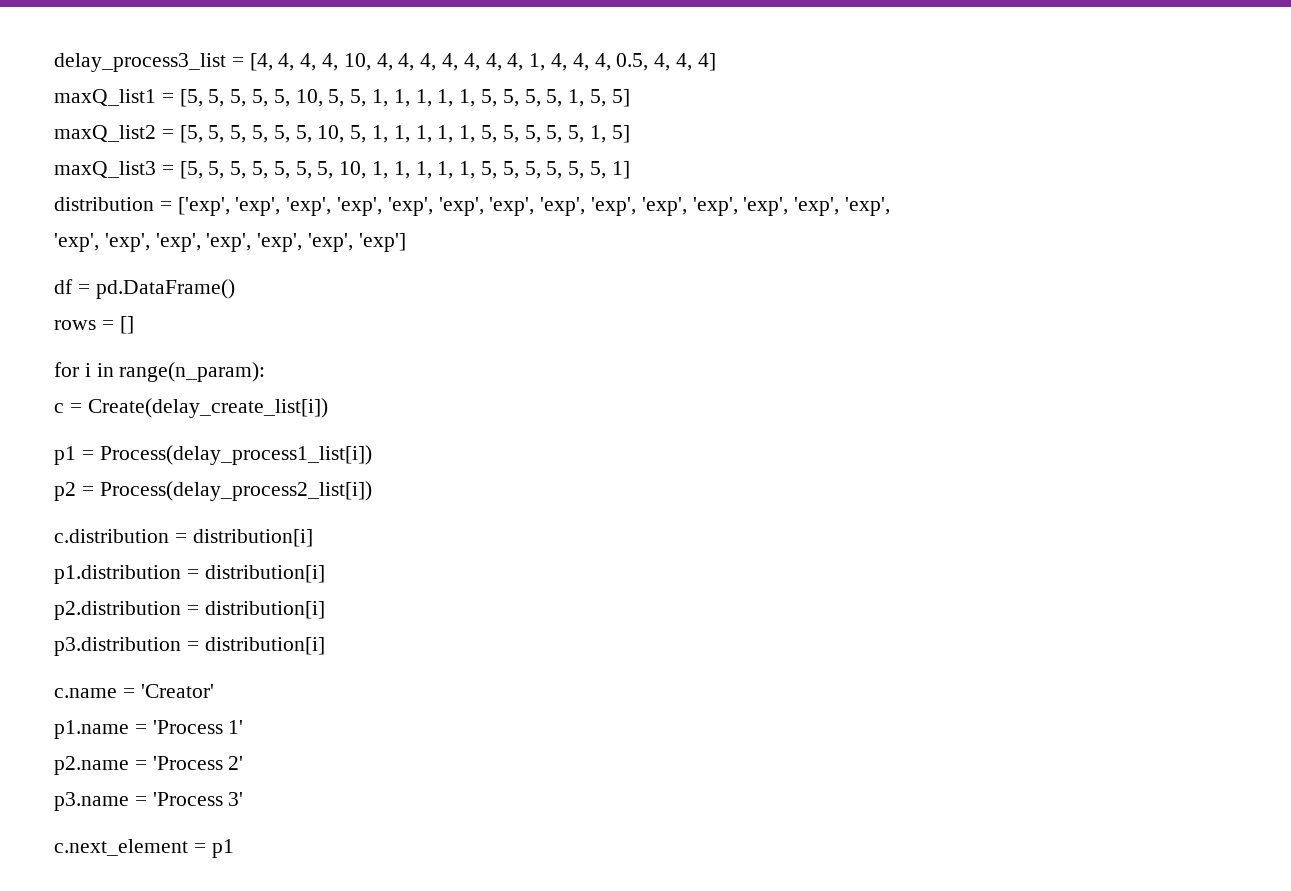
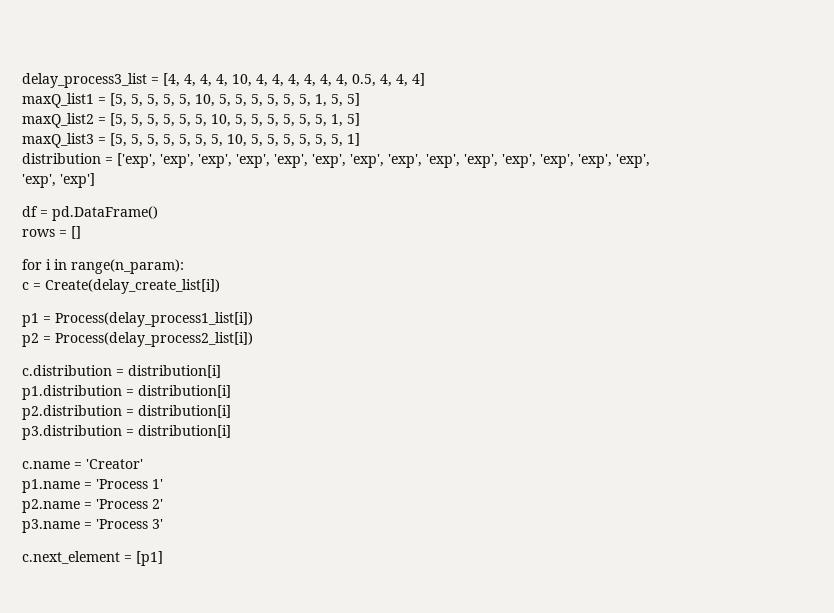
- delay_process3_list = [4, 4, 4, 4, 10, 4, 4, 4, 4, 4, 4, 4, 1, 4, 4, 4, 0.5, 4, 4, 4]
+ delay_process3_list = [4, 4, 4, 4, 10, 4, 4, 4, 4, 4, 4, 0.5, 4, 4, 4]
- maxQ_list1 = [5, 5, 5, 5, 5, 10, 5, 5, 1, 1, 1, 1, 1, 5, 5, 5, 5, 1, 5, 5]
+ maxQ_list1 = [5, 5, 5, 5, 5, 10, 5, 5, 5, 5, 5, 5, 1, 5, 5]
- maxQ_list2 = [5, 5, 5, 5, 5, 5, 10, 5, 1, 1, 1, 1, 1, 5, 5, 5, 5, 5, 1, 5]
+ maxQ_list2 = [5, 5, 5, 5, 5, 5, 10, 5, 5, 5, 5, 5, 5, 1, 5]
- maxQ_list3 = [5, 5, 5, 5, 5, 5, 5, 10, 1, 1, 1, 1, 1, 5, 5, 5, 5, 5, 5, 1]
+ maxQ_list3 = [5, 5, 5, 5, 5, 5, 5, 10, 5, 5, 5, 5, 5, 5, 1]
- 'exp', 'exp', 'exp', 'exp', 'exp', 'exp', 'exp']
+ 'exp', 'exp']
- c.next_element = p1
+ c.next_element = [p1]

